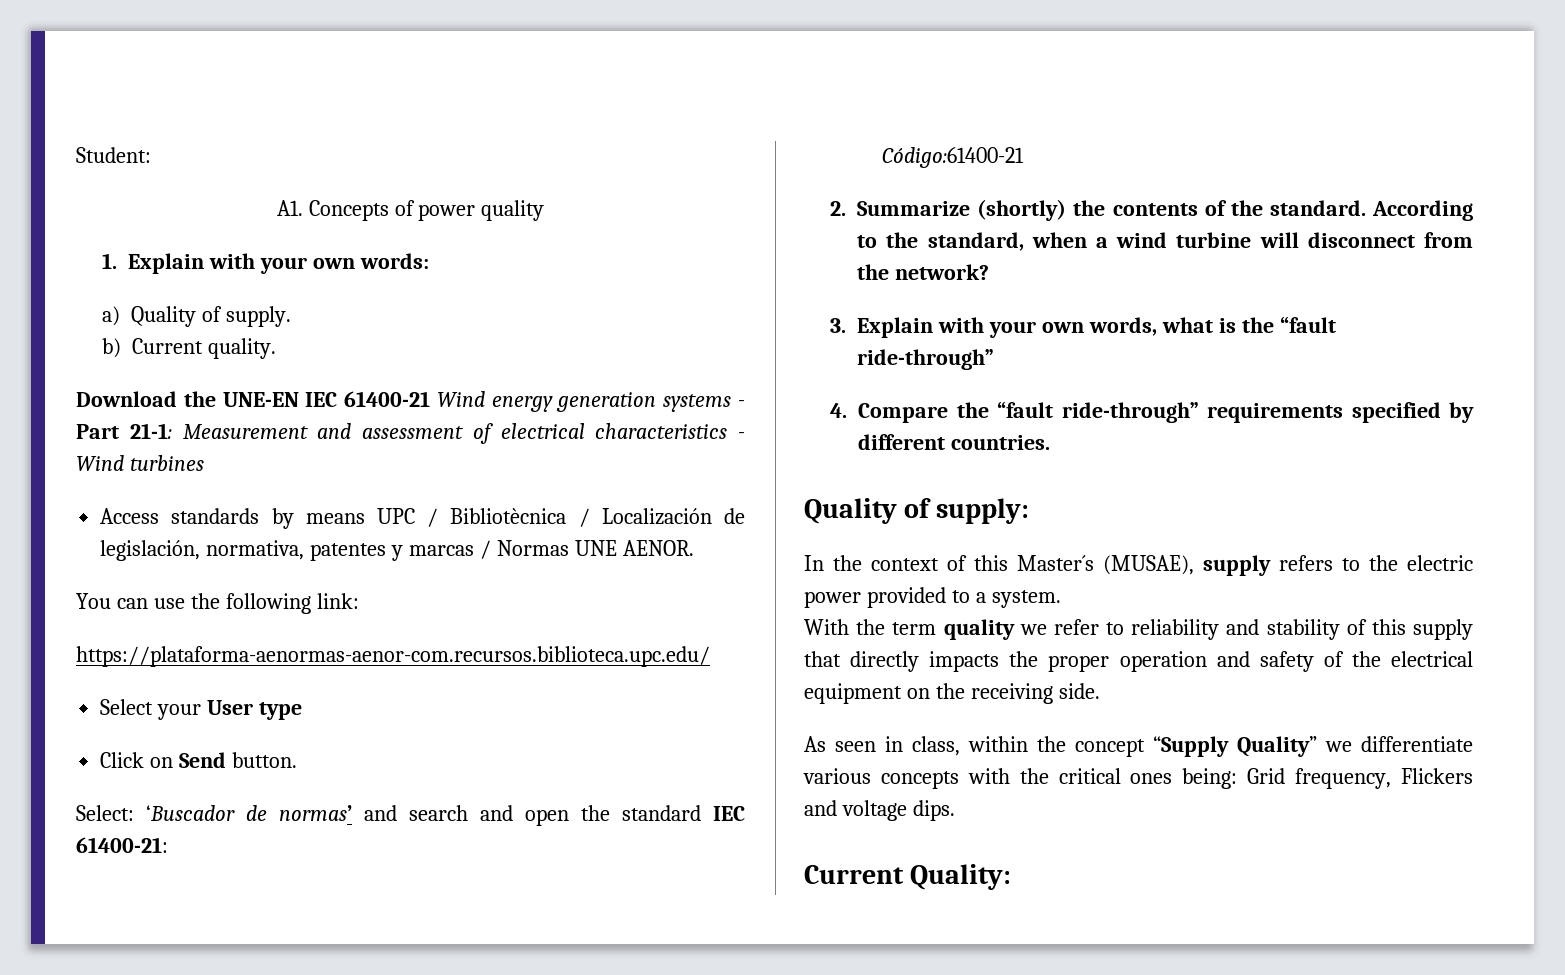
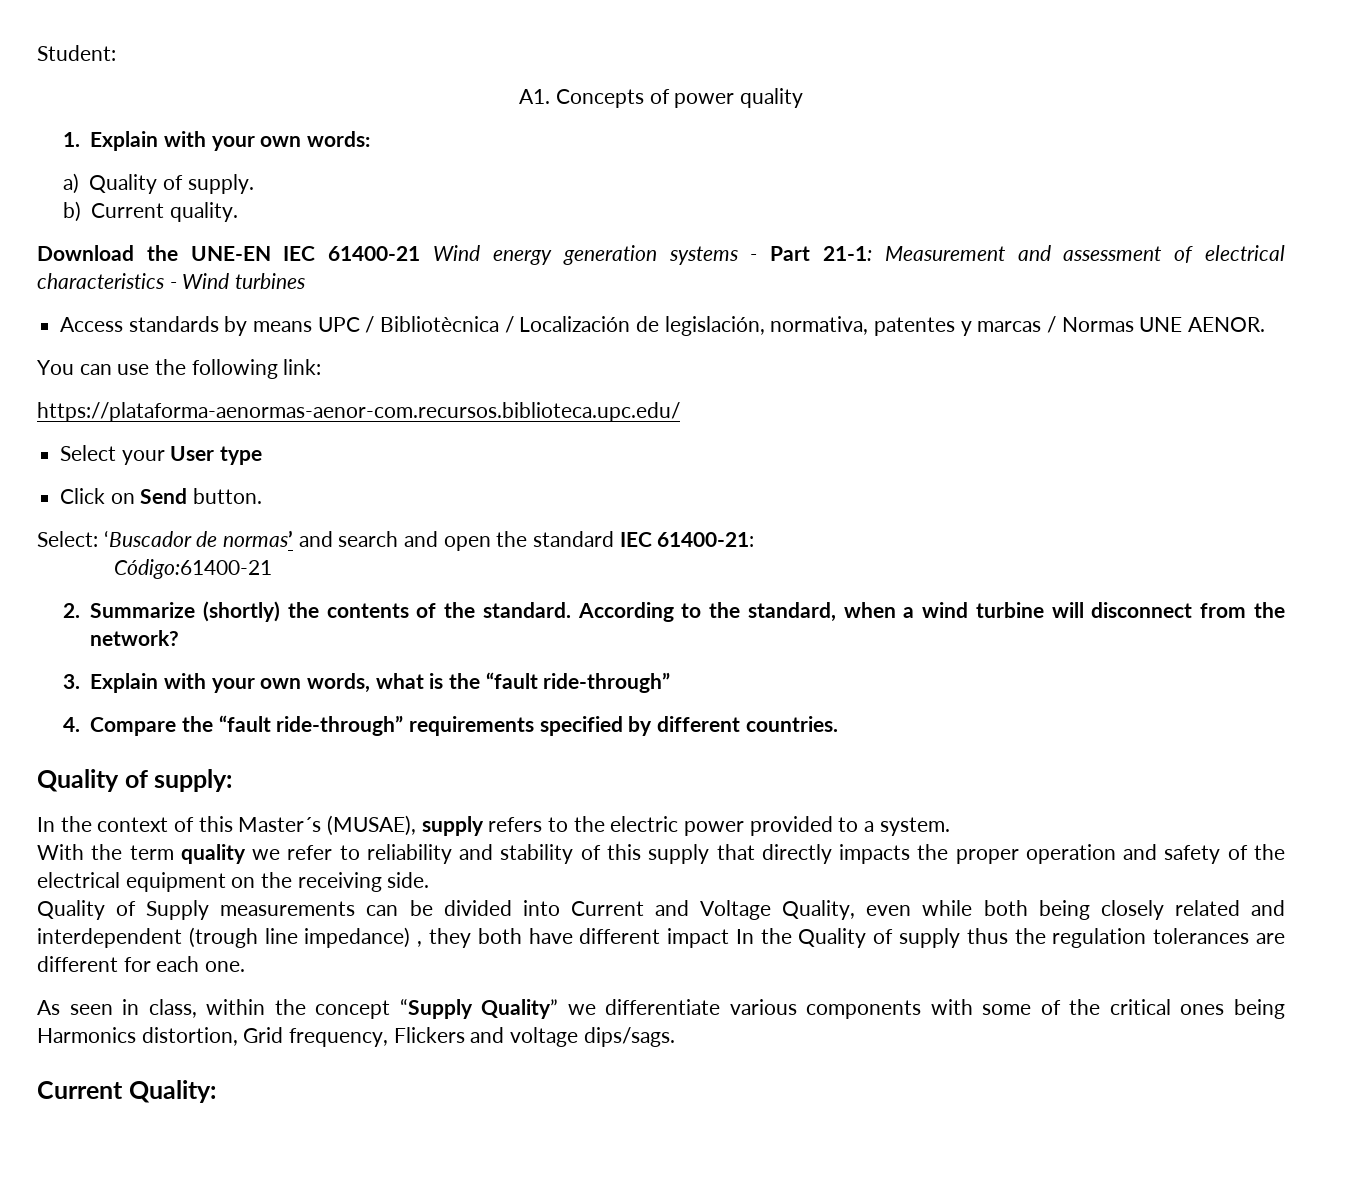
+ Quality of Supply measurements can be divided into Current and Voltage Quality, even while both being closely related and interdependent (trough line impedance) , they both have different impact In the Quality of supply thus the regulation tolerances are different for each one.
- As seen in class, within the concept “Supply Quality” we differentiate various concepts with the critical ones being: Grid frequency, Flickers and voltage dips.
+ As seen in class, within the concept “Supply Quality” we differentiate various components with some of the critical ones being Harmonics distortion, Grid frequency, Flickers and voltage dips/sags.

